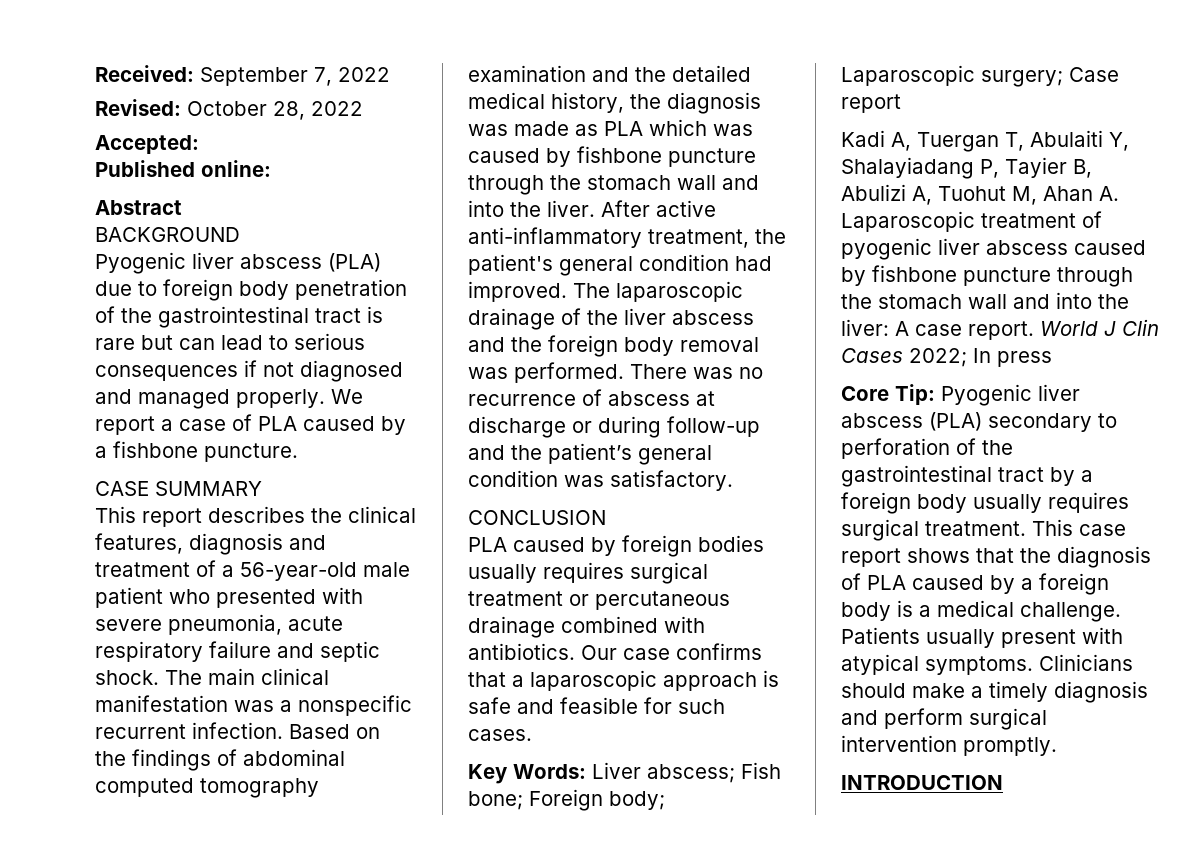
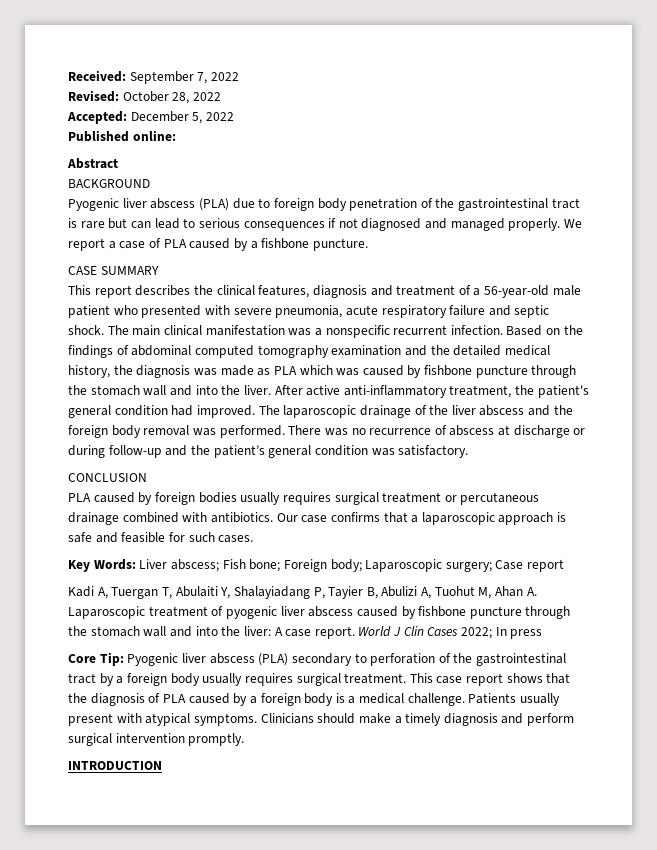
- Accepted:
+ Accepted: December 5, 2022

